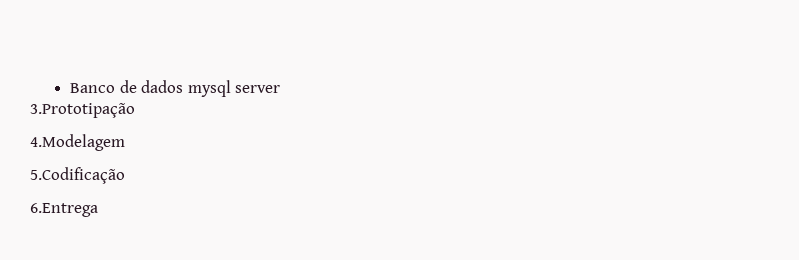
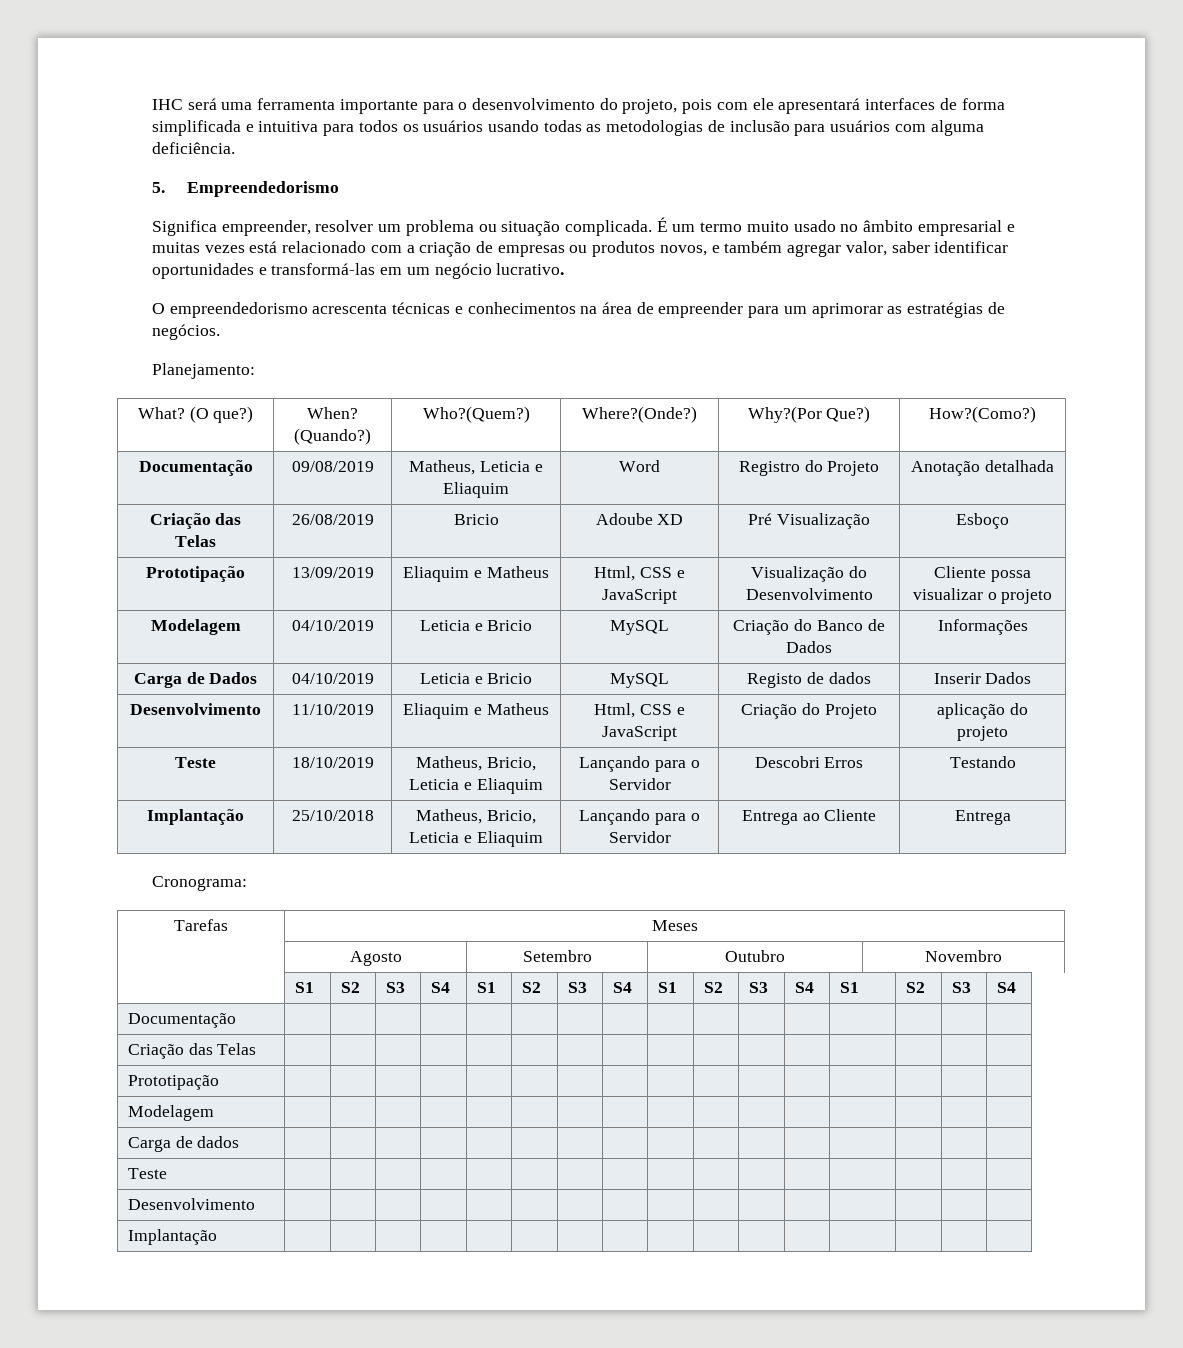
- Banco de dados mysql server
- 3.Prototipação
- 4.Modelagem
- 5.Codificação
- 6.Entrega
+ IHC será uma ferramenta importante para o desenvolvimento do projeto, pois com ele apresentará interfaces de forma simplificada e intuitiva para todos os usuários usando todas as metodologias de inclusão para usuários com alguma deficiência.
+ 5. Empreendedorismo
+ Significa empreender, resolver um problema ou situação complicada. É um termo muito usado no âmbito empresarial e muitas vezes está relacionado com a criação de empresas ou produtos novos, e também agregar valor, saber identificar oportunidades e transformá-las em um negócio lucrativo.
+ O empreendedorismo acrescenta técnicas e conhecimentos na área de empreender para um aprimorar as estratégias de negócios.
+ Planejamento:
+ What? (O que?) | When? (Quando?) | Who?(Quem?) | Where?(Onde?) | Why?(Por Que?) | How?(Como?)
+ Documentação | 09/08/2019 | Matheus, Leticia e Eliaquim | Word | Registro do Projeto | Anotação detalhada
+ Criação das Telas | 26/08/2019 | Bricio | Adoube XD | Pré Visualização | Esboço
+ Prototipação | 13/09/2019 | Eliaquim e Matheus | Html, CSS e JavaScript | Visualização do Desenvolvimento | Cliente possa visualizar o projeto
+ Modelagem | 04/10/2019 | Leticia e Bricio | MySQL | Criação do Banco de Dados | Informações
+ Carga de Dados | 04/10/2019 | Leticia e Bricio | MySQL | Registo de dados | Inserir Dados
+ Desenvolvimento | 11/10/2019 | Eliaquim e Matheus | Html, CSS e JavaScript | Criação do Projeto | aplicação do projeto
+ Teste | 18/10/2019 | Matheus, Bricio, Leticia e Eliaquim | Lançando para o Servidor | Descobri Erros | Testando
+ Implantação | 25/10/2018 | Matheus, Bricio, Leticia e Eliaquim | Lançando para o Servidor | Entrega ao Cliente | Entrega
+ Cronograma:
+ Tarefas | Meses
+ | Agosto | Setembro | Outubro | Novembro
+ | S1 | S2 | S3 | S4 | S1 | S2 | S3 | S4 | S1 | S2 | S3 | S4 | S1 | S2 | S3 | S4
+ Documentação | | | | | | | | | | | | | | | |
+ Criação das Telas | | | | | | | | | | | | | | | |
+ Prototipação | | | | | | | | | | | | | | | |
+ Modelagem | | | | | | | | | | | | | | | |
+ Carga de dados | | | | | | | | | | | | | | | |
+ Teste | | | | | | | | | | | | | | | |
+ Desenvolvimento | | | | | | | | | | | | | | | |
+ Implantação | | | | | | | | | | | | | | | |

